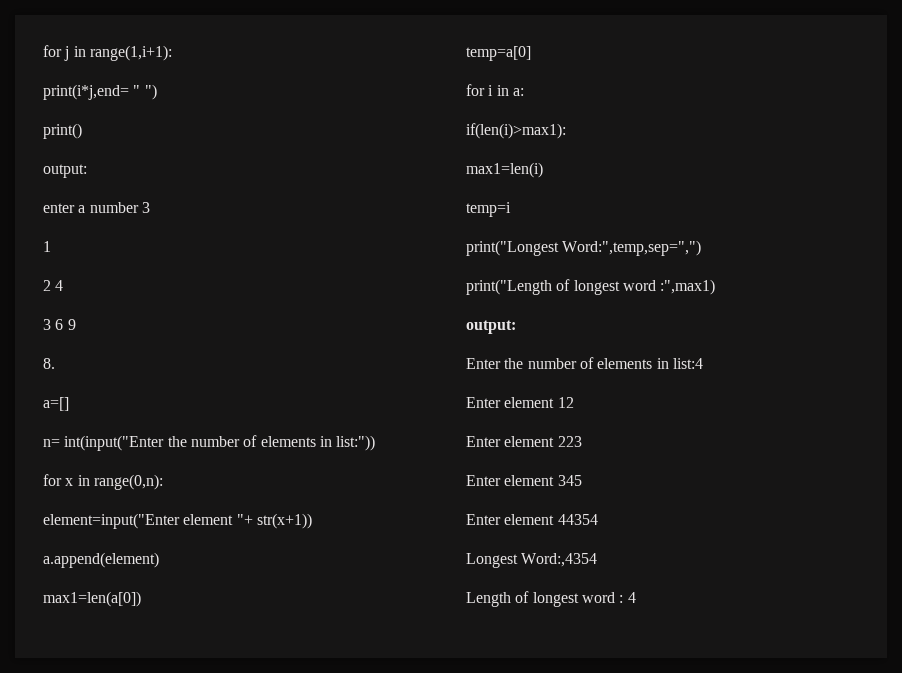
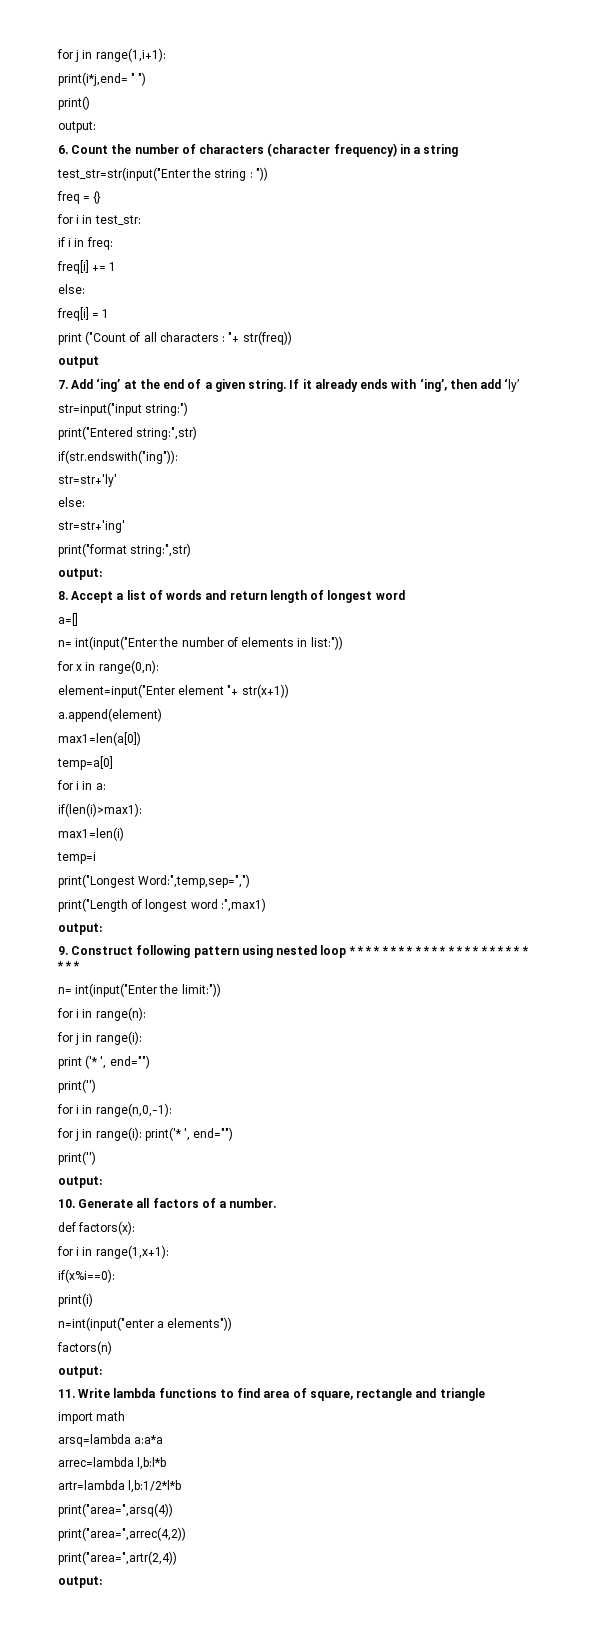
- enter a number 3
- 1
- 2 4
- 3 6 9
- 8.
+ 6. Count the number of characters (character frequency) in a string
+ test_str=str(input("Enter the string : "))
+ freq = {}
+ for i in test_str:
+ if i in freq:
+ freq[i] += 1
+ else:
+ freq[i] = 1
+ print ("Count of all characters : "+ str(freq))
+ output
+ 7. Add ‘ing’ at the end of a given string. If it already ends with ‘ing’, then add ‘ly’
+ str=input("input string:")
+ print("Entered string:",str)
+ if(str.endswith("ing")):
+ str=str+'ly'
+ else:
+ str=str+'ing'
+ print("format string:",str)
+ output:
+ 8. Accept a list of words and return length of longest word
- Enter the number of elements in list:4
- Enter element 12
- Enter element 223
- Enter element 345
- Enter element 44354
- Longest Word:,4354
- Length of longest word : 4
+ 9. Construct following pattern using nested loop * * * * * * * * * * * * * * * * * * * * * * * * *
+ n= int(input("Enter the limit:"))
+ for i in range(n):
+ for j in range(i):
+ print ('* ', end="")
+ print('')
+ for i in range(n,0,-1):
+ for j in range(i): print('* ', end="")
+ print('')
+ output:
+ 10. Generate all factors of a number.
+ def factors(x):
+ for i in range(1,x+1):
+ if(x%i==0):
+ print(i)
+ n=int(input("enter a elements"))
+ factors(n)
+ output:
+ 11. Write lambda functions to find area of square, rectangle and triangle
+ import math
+ arsq=lambda a:a*a
+ arrec=lambda l,b:l*b
+ artr=lambda l,b:1/2*l*b
+ print("area=",arsq(4))
+ print("area=",arrec(4,2))
+ print("area=",artr(2,4))
+ output:

